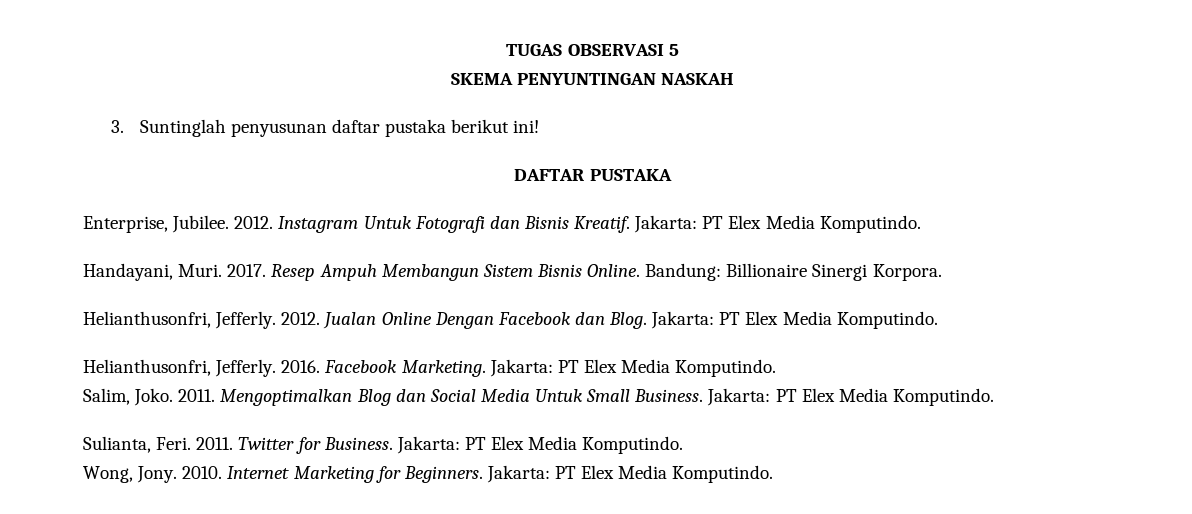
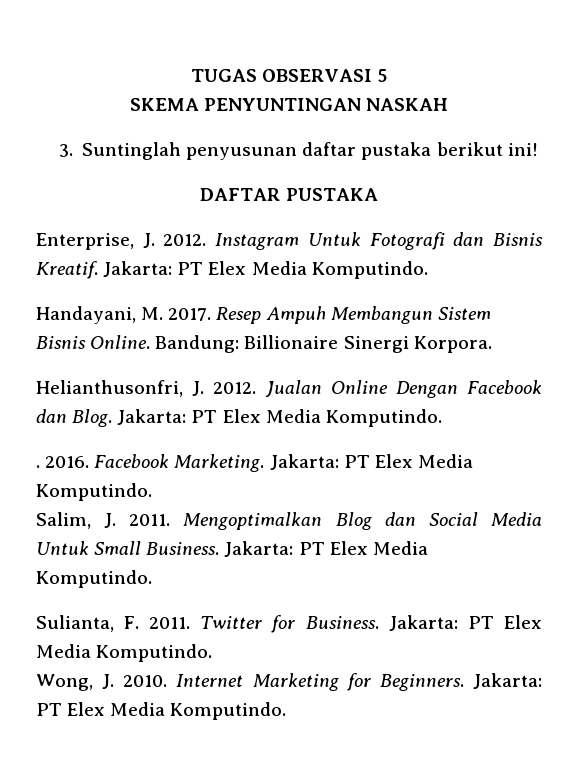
- Enterprise, Jubilee. 2012.
+ Enterprise, J. 2012.
- Handayani, Muri. 2017.
+ Handayani, M. 2017.
- Helianthusonfri, Jefferly. 2012.
+ Helianthusonfri, J. 2012.
  Jualan Online Dengan Facebook dan Blog. Jakarta: PT Elex Media Komputindo.
- Helianthusonfri, Jefferly.
+ .
- Salim, Joko. 2011.
+ Salim, J. 2011.
- Sulianta, Feri. 2011.
+ Sulianta, F. 2011.
- Wong, Jony. 2010.
+ Wong, J. 2010.

